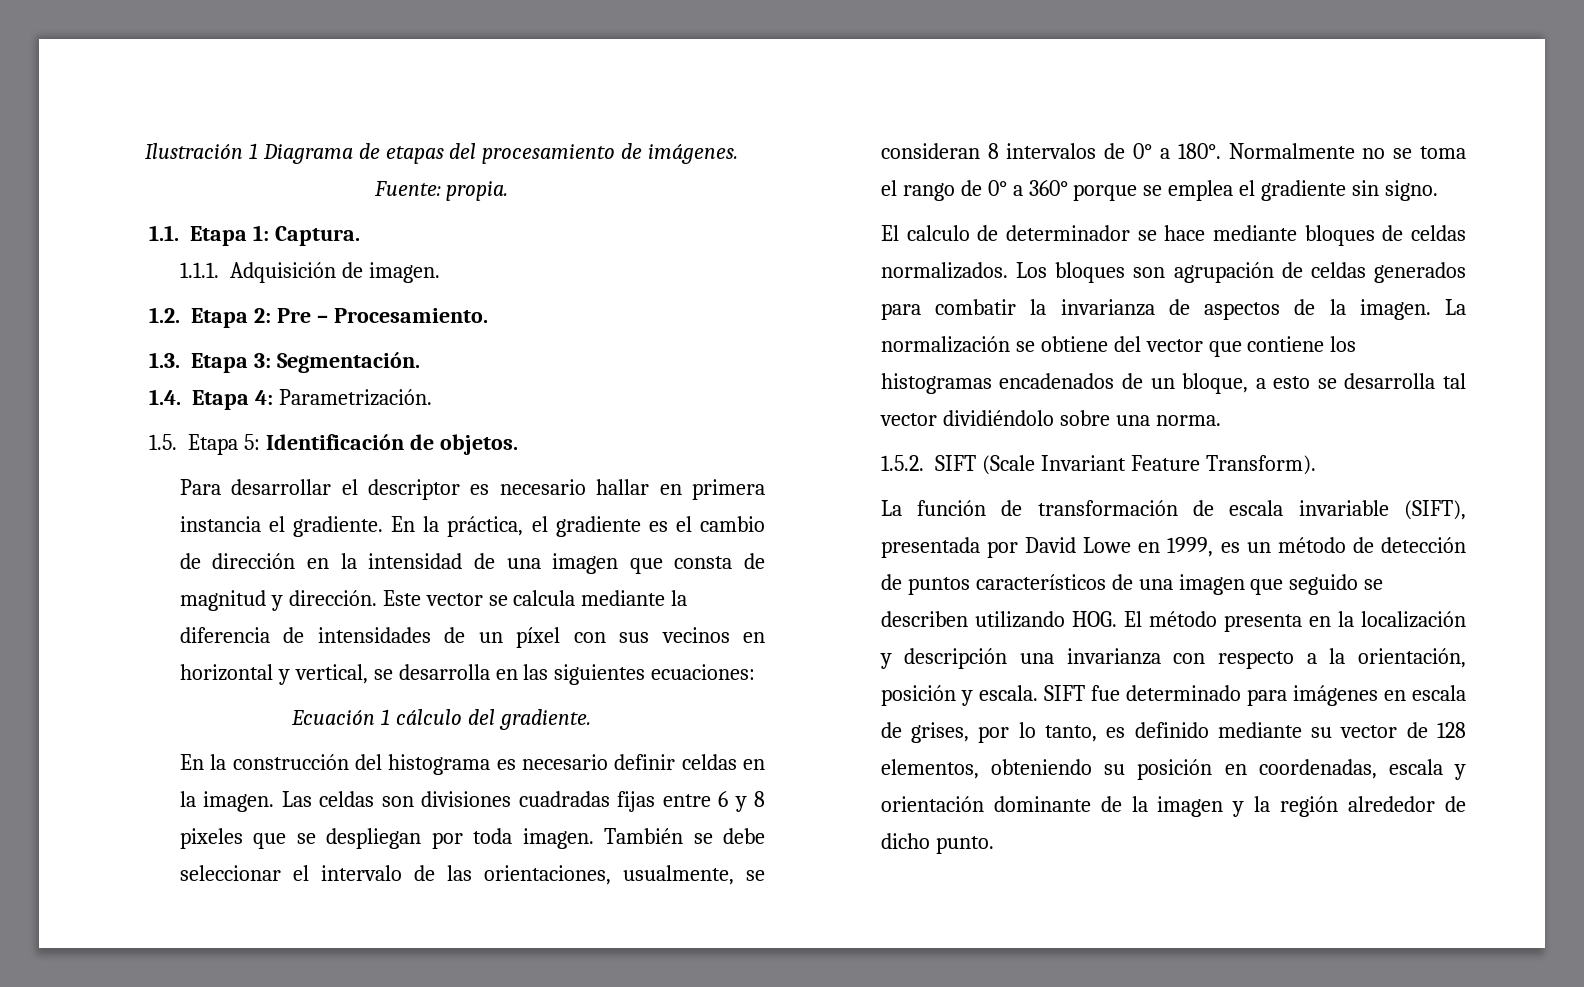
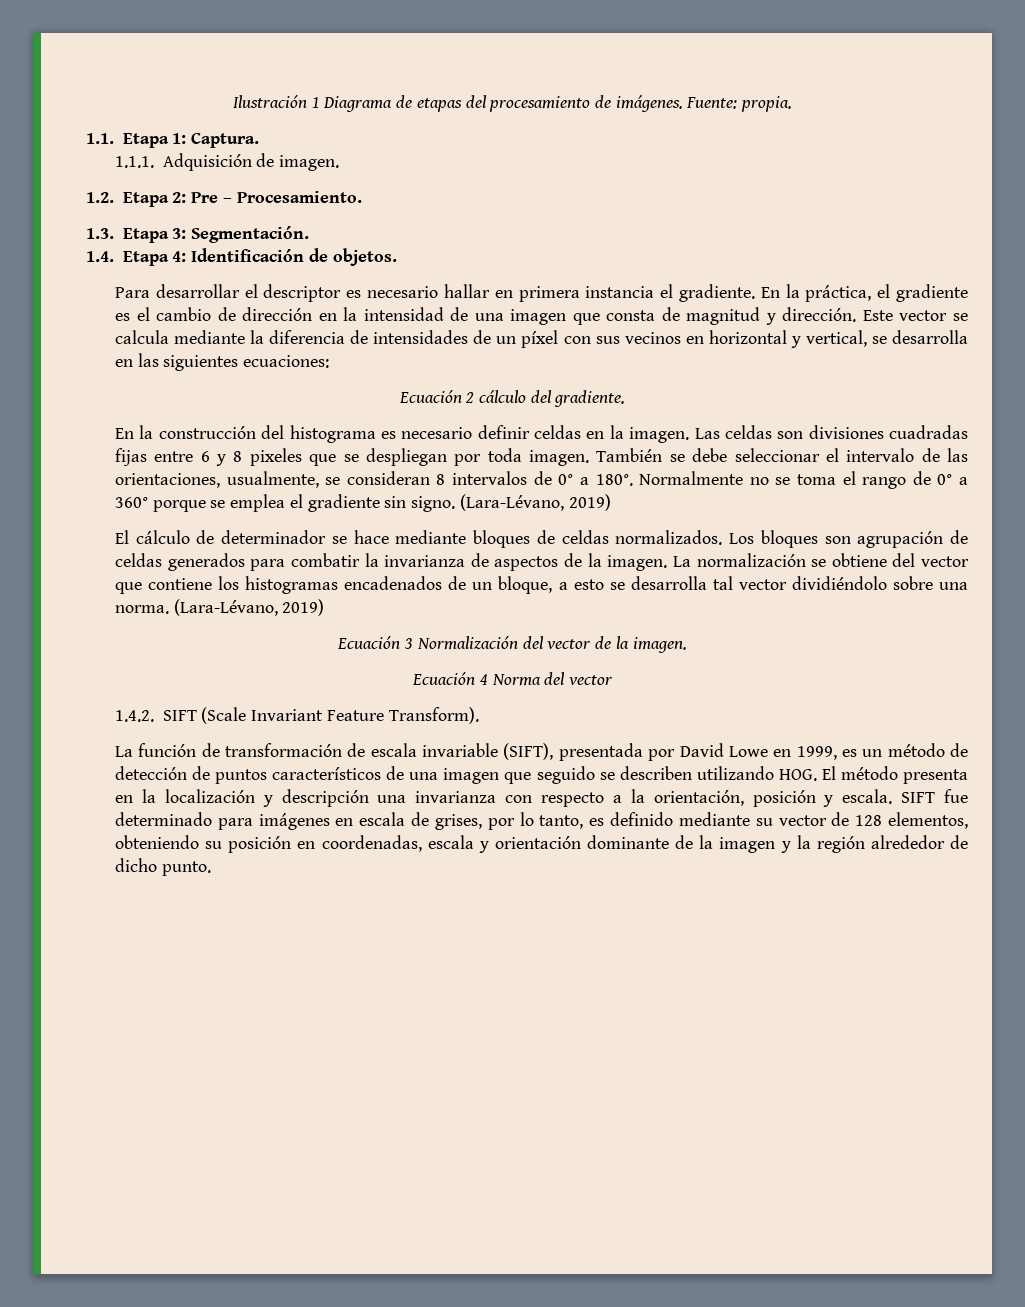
- 1.4. Etapa 4: Parametrización.
- 1.5. Etapa 5: Identificación de objetos.
+ 1.4. Etapa 4: Identificación de objetos.
- Ecuación 1 cálculo del gradiente.
+ Ecuación 2 cálculo del gradiente.
- Normalmente no se toma el rango de 0° a 360° porque se emplea el gradiente sin signo.
- El calculo de determinador se hace mediante bloques de celdas normalizados.
+ Normalmente no se toma el rango de 0° a 360° porque se emplea el gradiente sin signo. (Lara-Lévano, 2019)
+ El cálculo de determinador se hace mediante bloques de celdas normalizados.
- La normalización se obtiene del vector que contiene los histogramas encadenados de un bloque, a esto se desarrolla tal vector dividiéndolo sobre una norma.
- 1.5.2. SIFT (Scale Invariant Feature Transform).
+ La normalización se obtiene del vector que contiene los histogramas encadenados de un bloque, a esto se desarrolla tal vector dividiéndolo sobre una norma. (Lara-Lévano, 2019)
+ Ecuación 3 Normalización del vector de la imagen.
+ Ecuación 4 Norma del vector
+ 1.4.2. SIFT (Scale Invariant Feature Transform).

